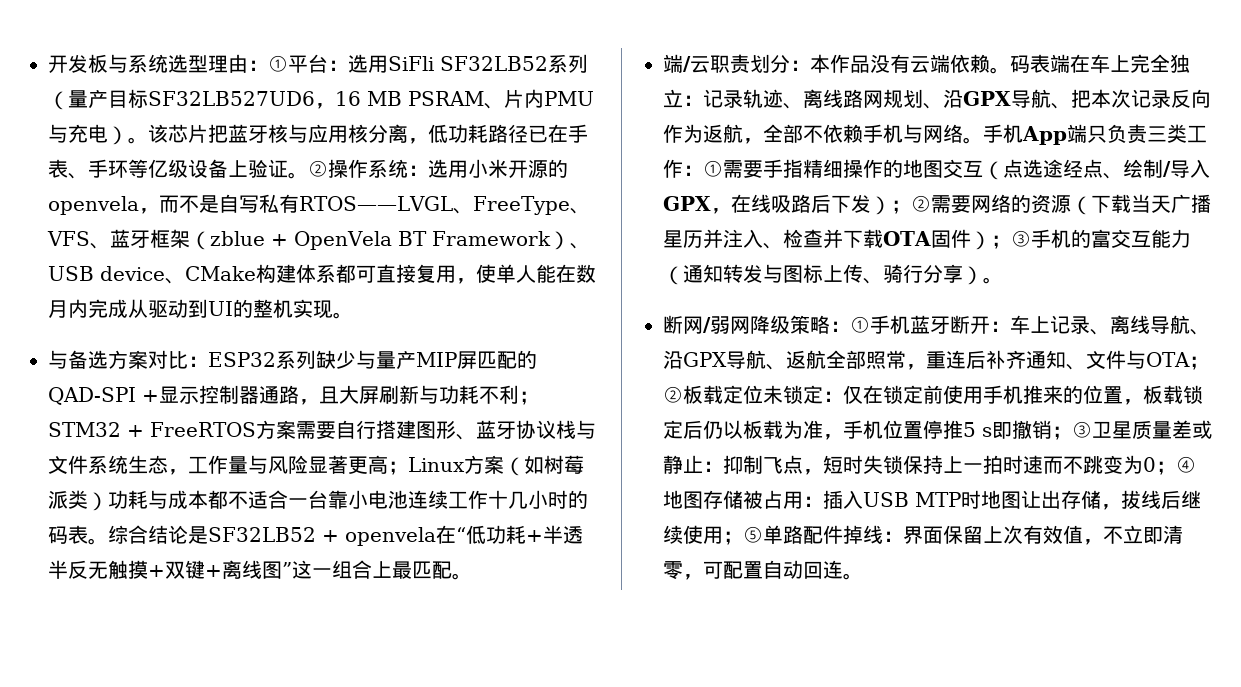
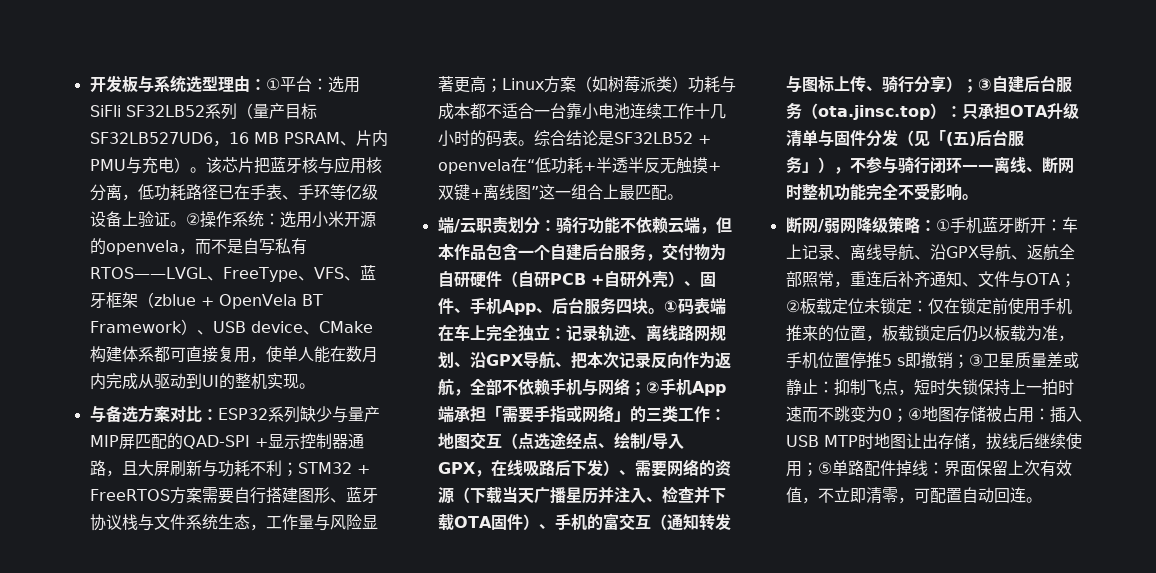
- 本作品没有云端依赖。码表端在车上完全独立：
+ 骑行功能不依赖云端，但本作品包含一个自建后台服务，交付物为自研硬件（自研PCB +自研外壳）、固件、手机App、后台服务四块。①码表端在车上完全独立：
- 记录轨迹、离线路网规划、沿GPX导航、把本次记录反向作为返航，全部不依赖手机与网络。手机App端只负责三类工作：①需要手指精细操作的地图交互（点选途经点、绘制/导入GPX，在线吸路后下发）；②需要网络的资源（下载当天广播星历并注入、检查并下载OTA固件）；③手机的富交互能力（通知转发与图标上传、骑行分享）。
+ 记录轨迹、离线路网规划、沿GPX导航、把本次记录反向作为返航，全部不依赖手机与网络；②手机App端承担「需要手指或网络」的三类工作：地图交互（点选途经点、绘制/导入GPX，在线吸路后下发）、需要网络的资源（下载当天广播星历并注入、检查并下载OTA固件）、手机的富交互（通知转发与图标上传、骑行分享）；③自建后台服务（ota.jinsc.top）：只承担OTA升级清单与固件分发（见「(五)后台服务」），不参与骑行闭环——离线、断网时整机功能完全不受影响。

